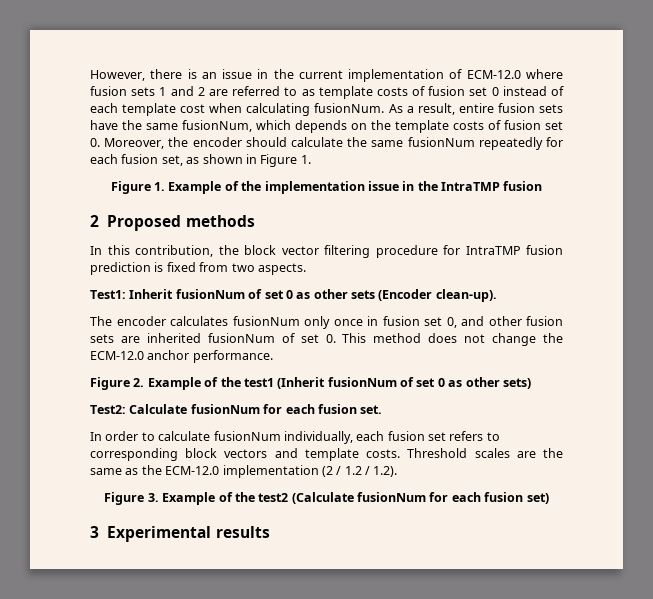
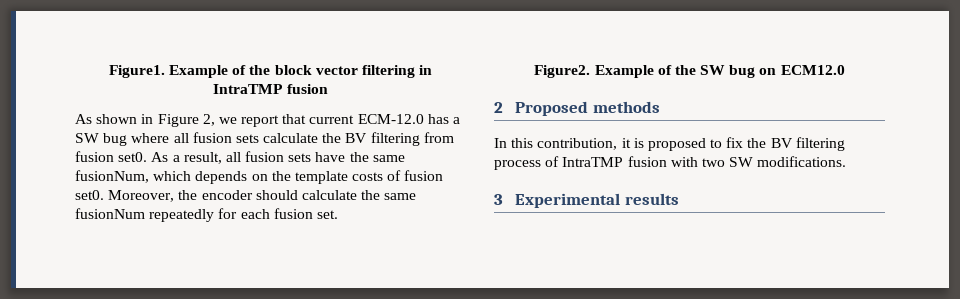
- However, there is an issue in the current implementation of ECM-12.0 where fusion sets 1 and 2 are referred to as template costs of fusion set 0 instead of each template cost when calculating fusionNum.
+ Figure1. Example of the block vector filtering in IntraTMP fusion
+ As shown in Figure 2, we report that current ECM-12.0 has a SW bug where all fusion sets calculate the BV filtering from fusion set0.
- As a result, entire fusion sets have the same fusionNum, which depends on the template costs of fusion set 0. Moreover, the encoder should calculate the same fusionNum repeatedly for each fusion set, as shown in Figure 1.
- Figure 1. Example of the implementation issue in the IntraTMP fusion
+ As a result, all fusion sets have the same fusionNum, which depends on the template costs of fusion set0. Moreover, the encoder should calculate the same fusionNum repeatedly for each fusion set.
+ Figure2. Example of the SW bug on ECM12.0
- In this contribution, the block vector filtering procedure for IntraTMP fusion prediction is fixed from two aspects.
- Test1: Inherit fusionNum of set 0 as other sets (Encoder clean-up).
- The encoder calculates fusionNum only once in fusion set 0, and other fusion sets are inherited fusionNum of set 0. This method does not change the ECM-12.0 anchor performance.
- Figure 2. Example of the test1 (Inherit fusionNum of set 0 as other sets)
- Test2: Calculate fusionNum for each fusion set.
- In order to calculate fusionNum individually, each fusion set refers to corresponding block vectors and template costs. Threshold scales are the same as the ECM-12.0 implementation (2 / 1.2 / 1.2).
- Figure 3. Example of the test2 (Calculate fusionNum for each fusion set)
+ In this contribution, it is proposed to fix the BV filtering process of IntraTMP fusion with two SW modifications.

